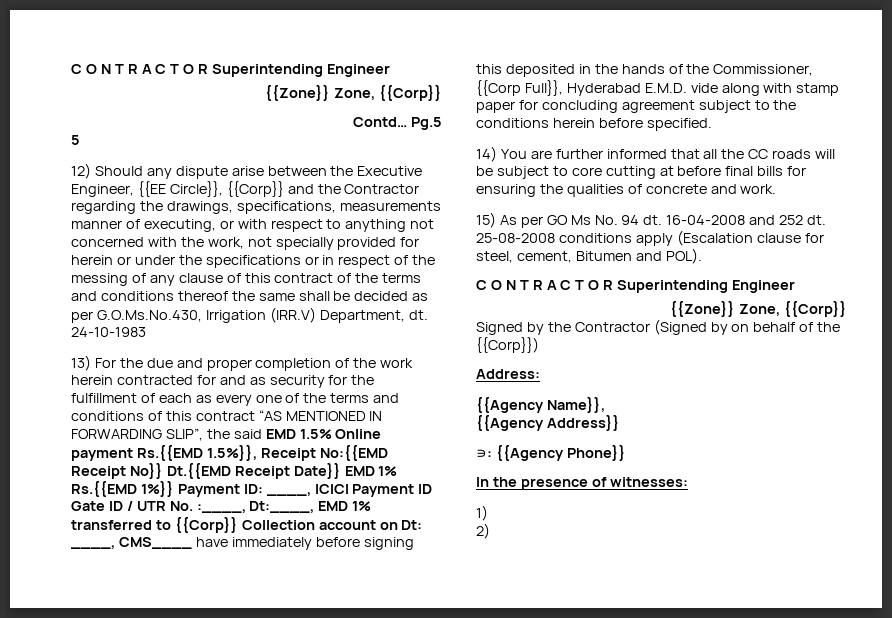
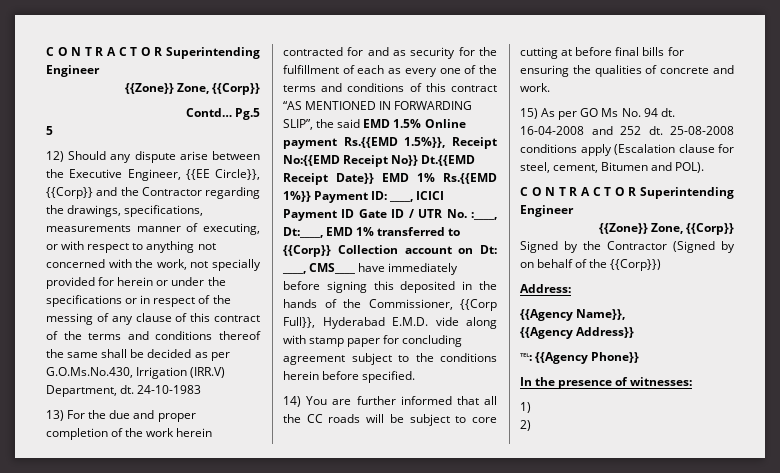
- ∍: {{Agency Phone}}
+ ℡: {{Agency Phone}}

